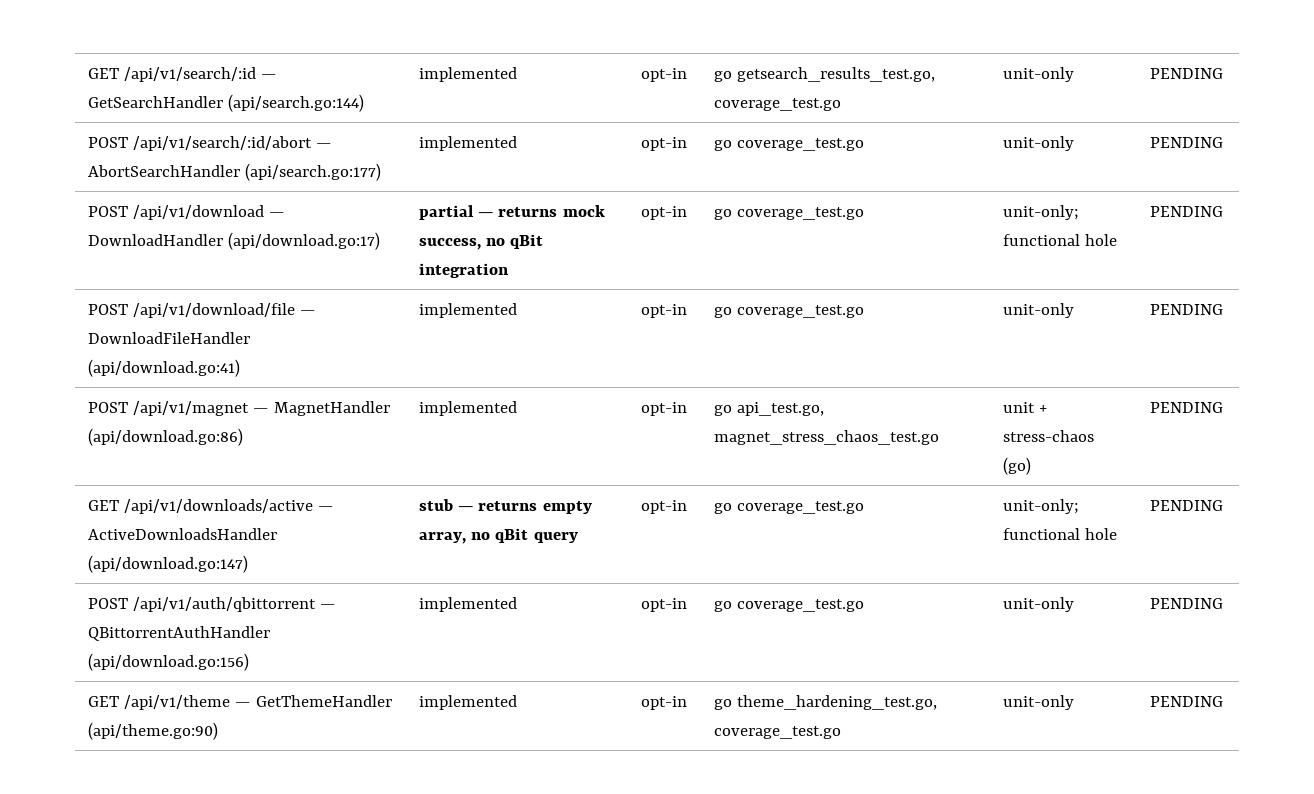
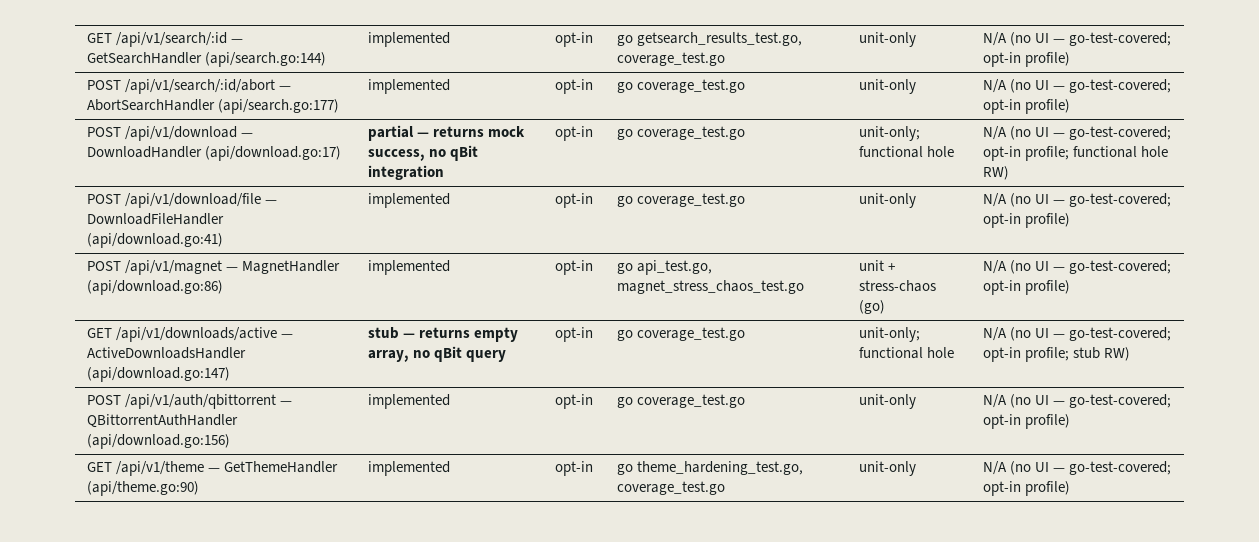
- GET /api/v1/search/:id — GetSearchHandler (api/search.go:144) | implemented | opt-in | go getsearch_results_test.go, coverage_test.go | unit-only | PENDING
+ GET /api/v1/search/:id — GetSearchHandler (api/search.go:144) | implemented | opt-in | go getsearch_results_test.go, coverage_test.go | unit-only | N/A (no UI — go-test-covered; opt-in profile)
- POST /api/v1/search/:id/abort — AbortSearchHandler (api/search.go:177) | implemented | opt-in | go coverage_test.go | unit-only | PENDING
+ POST /api/v1/search/:id/abort — AbortSearchHandler (api/search.go:177) | implemented | opt-in | go coverage_test.go | unit-only | N/A (no UI — go-test-covered; opt-in profile)
- POST /api/v1/download — DownloadHandler (api/download.go:17) | partial — returns mock success, no qBit integration | opt-in | go coverage_test.go | unit-only; functional hole | PENDING
+ POST /api/v1/download — DownloadHandler (api/download.go:17) | partial — returns mock success, no qBit integration | opt-in | go coverage_test.go | unit-only; functional hole | N/A (no UI — go-test-covered; opt-in profile; functional hole RW)
- POST /api/v1/download/file — DownloadFileHandler (api/download.go:41) | implemented | opt-in | go coverage_test.go | unit-only | PENDING
+ POST /api/v1/download/file — DownloadFileHandler (api/download.go:41) | implemented | opt-in | go coverage_test.go | unit-only | N/A (no UI — go-test-covered; opt-in profile)
- POST /api/v1/magnet — MagnetHandler (api/download.go:86) | implemented | opt-in | go api_test.go, magnet_stress_chaos_test.go | unit + stress-chaos (go) | PENDING
+ POST /api/v1/magnet — MagnetHandler (api/download.go:86) | implemented | opt-in | go api_test.go, magnet_stress_chaos_test.go | unit + stress-chaos (go) | N/A (no UI — go-test-covered; opt-in profile)
- GET /api/v1/downloads/active — ActiveDownloadsHandler (api/download.go:147) | stub — returns empty array, no qBit query | opt-in | go coverage_test.go | unit-only; functional hole | PENDING
+ GET /api/v1/downloads/active — ActiveDownloadsHandler (api/download.go:147) | stub — returns empty array, no qBit query | opt-in | go coverage_test.go | unit-only; functional hole | N/A (no UI — go-test-covered; opt-in profile; stub RW)
- POST /api/v1/auth/qbittorrent — QBittorrentAuthHandler (api/download.go:156) | implemented | opt-in | go coverage_test.go | unit-only | PENDING
+ POST /api/v1/auth/qbittorrent — QBittorrentAuthHandler (api/download.go:156) | implemented | opt-in | go coverage_test.go | unit-only | N/A (no UI — go-test-covered; opt-in profile)
- GET /api/v1/theme — GetThemeHandler (api/theme.go:90) | implemented | opt-in | go theme_hardening_test.go, coverage_test.go | unit-only | PENDING
+ GET /api/v1/theme — GetThemeHandler (api/theme.go:90) | implemented | opt-in | go theme_hardening_test.go, coverage_test.go | unit-only | N/A (no UI — go-test-covered; opt-in profile)

